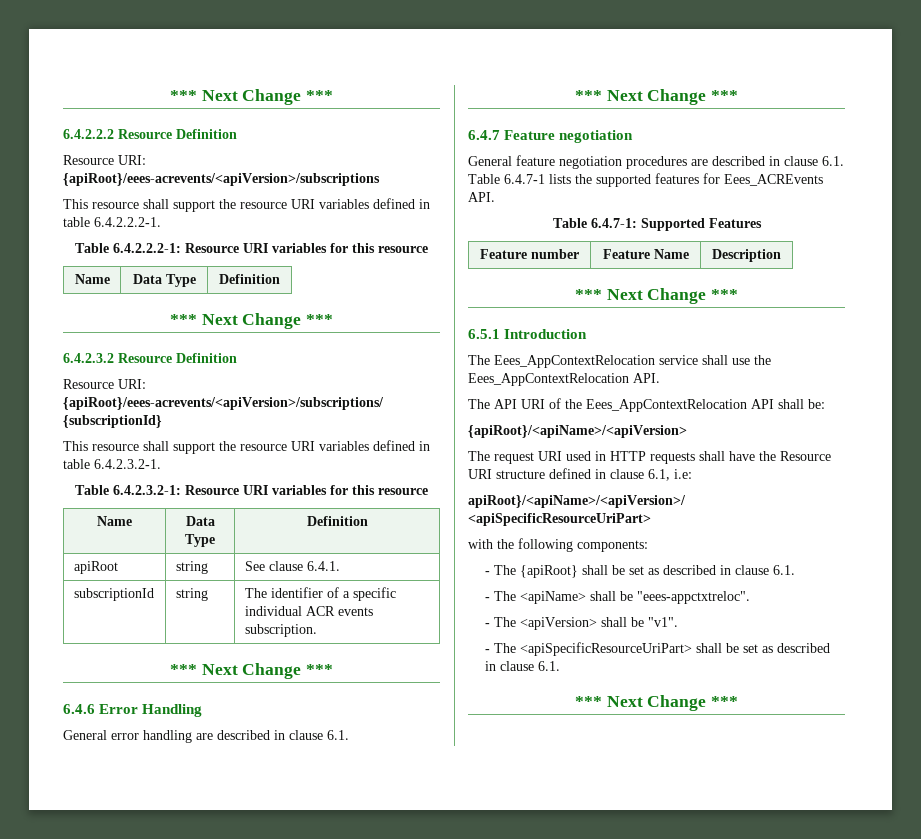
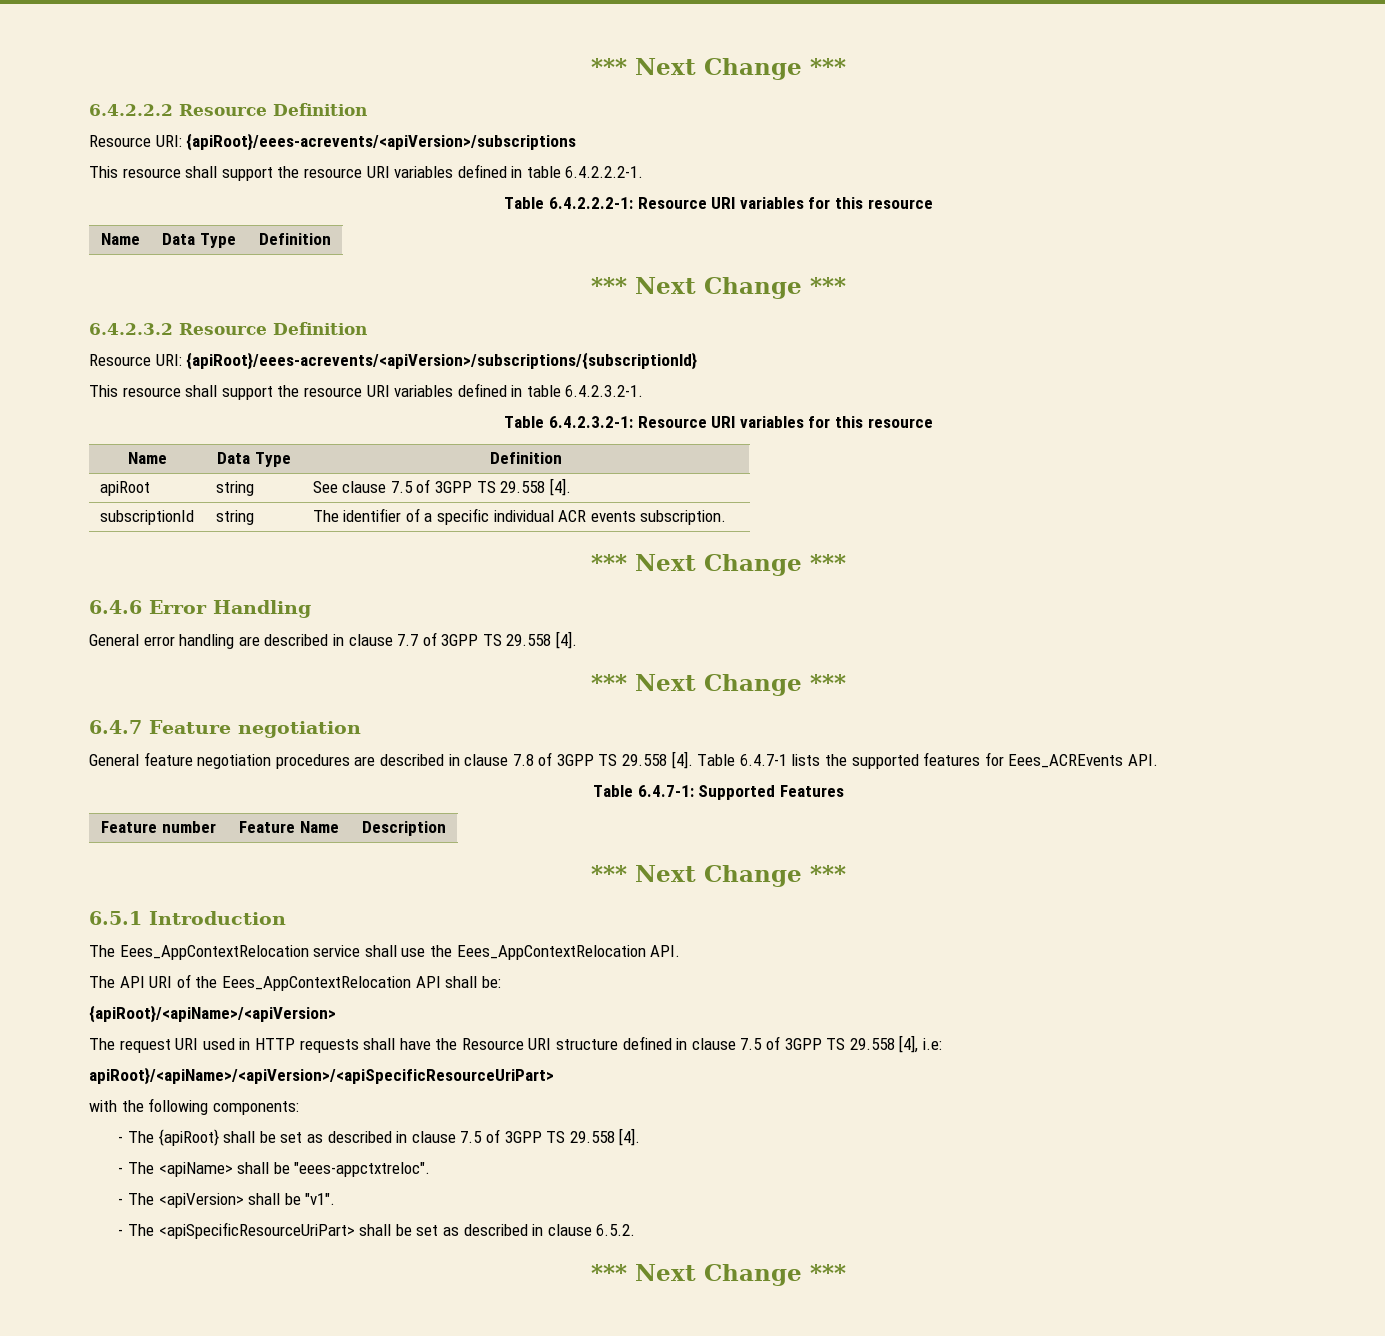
- apiRoot | string | See clause 6.4.1.
+ apiRoot | string | See clause 7.5 of 3GPP TS 29.558 [4].
- General error handling are described in clause 6.1.
+ General error handling are described in clause 7.7 of 3GPP TS 29.558 [4].
- General feature negotiation procedures are described in clause 6.1. Table 6.4.7-1 lists the supported features for Eees_ACREvents API.
+ General feature negotiation procedures are described in clause 7.8 of 3GPP TS 29.558 [4]. Table 6.4.7-1 lists the supported features for Eees_ACREvents API.
- The request URI used in HTTP requests shall have the Resource URI structure defined in clause 6.1, i.e:
+ The request URI used in HTTP requests shall have the Resource URI structure defined in clause 7.5 of 3GPP TS 29.558 [4], i.e:
- - The {apiRoot} shall be set as described in clause 6.1.
+ - The {apiRoot} shall be set as described in clause 7.5 of 3GPP TS 29.558 [4].
- - The <apiSpecificResourceUriPart> shall be set as described in clause 6.1.
+ - The <apiSpecificResourceUriPart> shall be set as described in clause 6.5.2.

